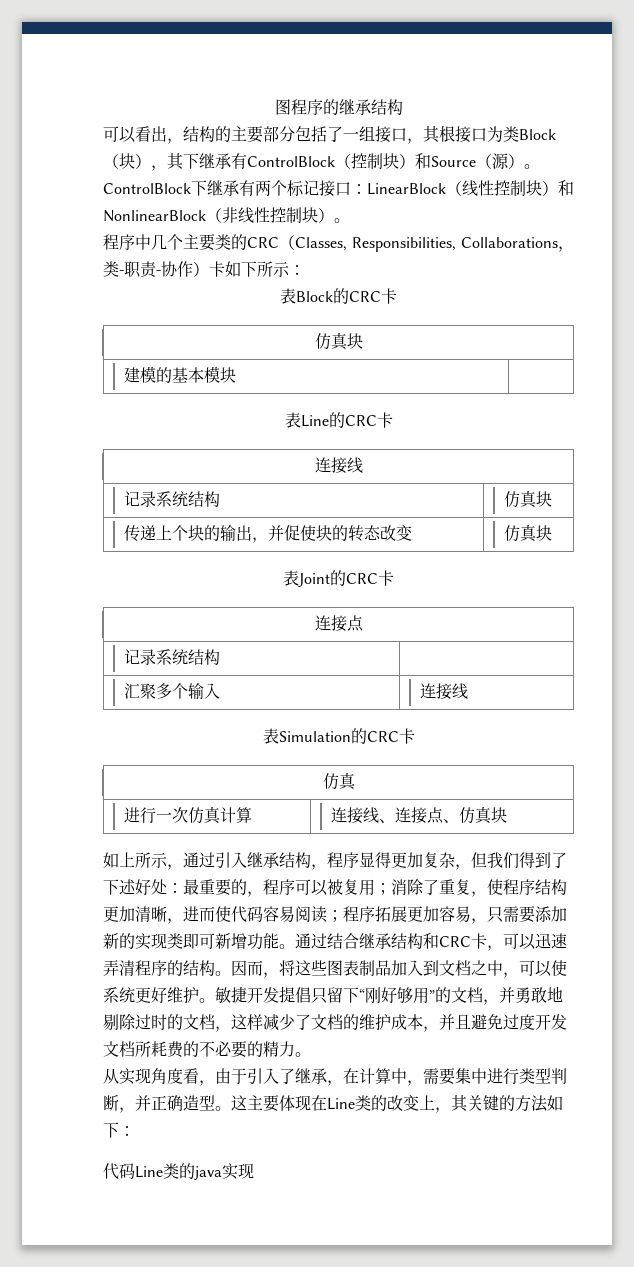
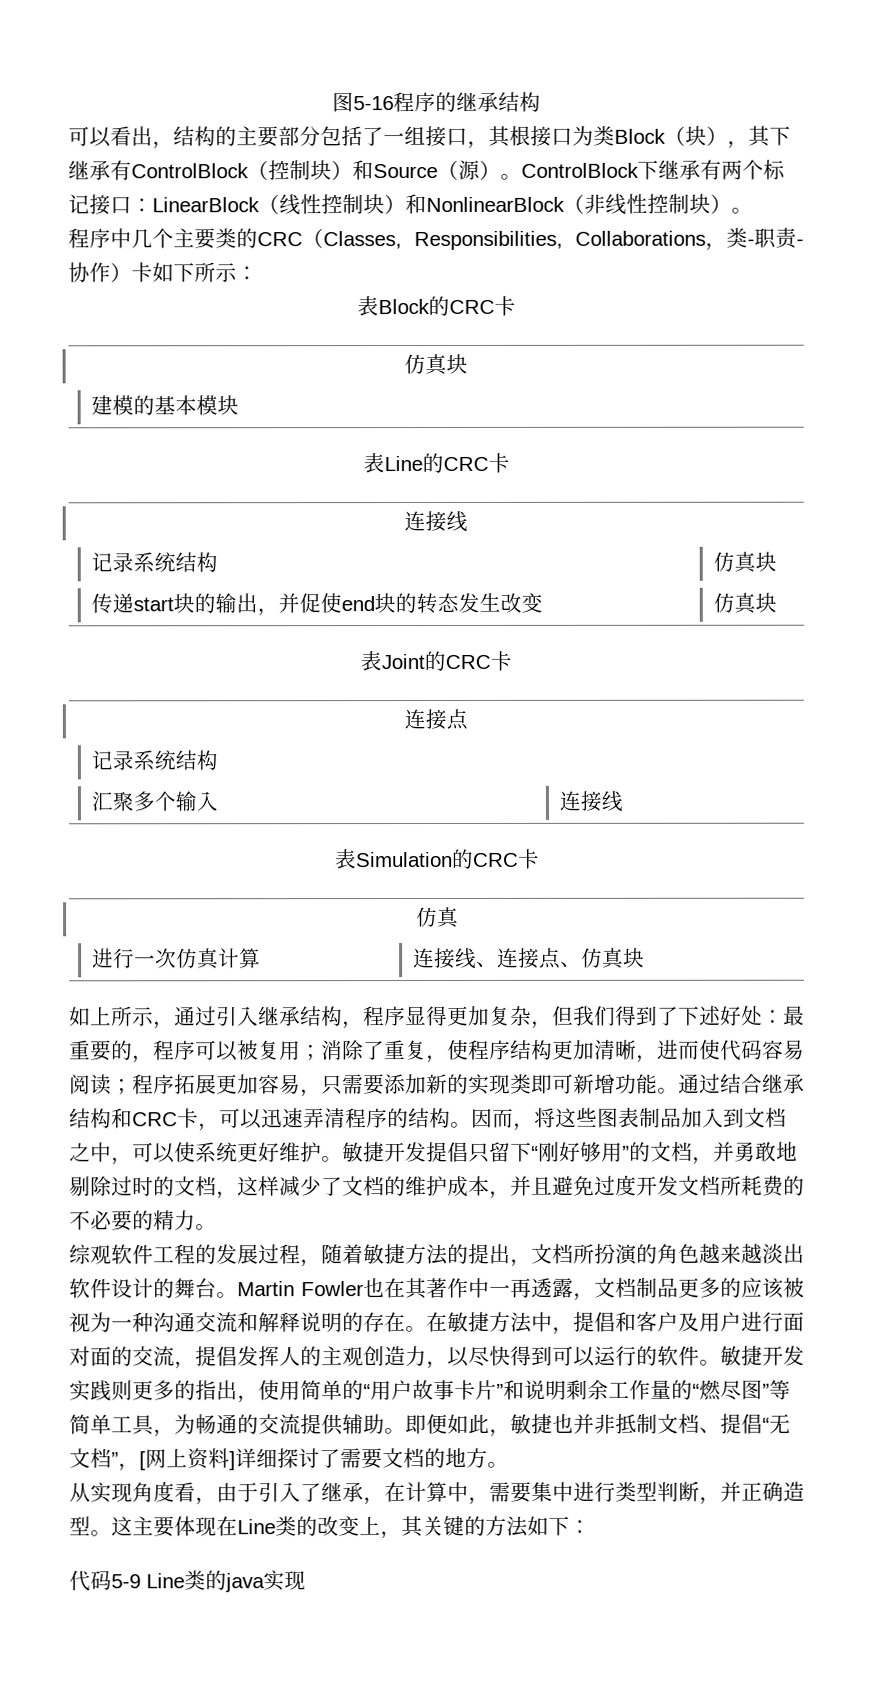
- 图程序的继承结构
+ 图5-16程序的继承结构
- 传递上个块的输出，并促使块的转态改变 | 仿真块
+ 传递start块的输出，并促使end块的转态发生改变 | 仿真块
+ 综观软件工程的发展过程，随着敏捷方法的提出，文档所扮演的角色越来越淡出软件设计的舞台。Martin Fowler也在其著作中一再透露，文档制品更多的应该被视为一种沟通交流和解释说明的存在。在敏捷方法中，提倡和客户及用户进行面对面的交流，提倡发挥人的主观创造力，以尽快得到可以运行的软件。敏捷开发实践则更多的指出，使用简单的“用户故事卡片”和说明剩余工作量的“燃尽图”等简单工具，为畅通的交流提供辅助。即便如此，敏捷也并非抵制文档、提倡“无文档”，[网上资料]详细探讨了需要文档的地方。
- 代码Line类的java实现
+ 代码5-9 Line类的java实现

